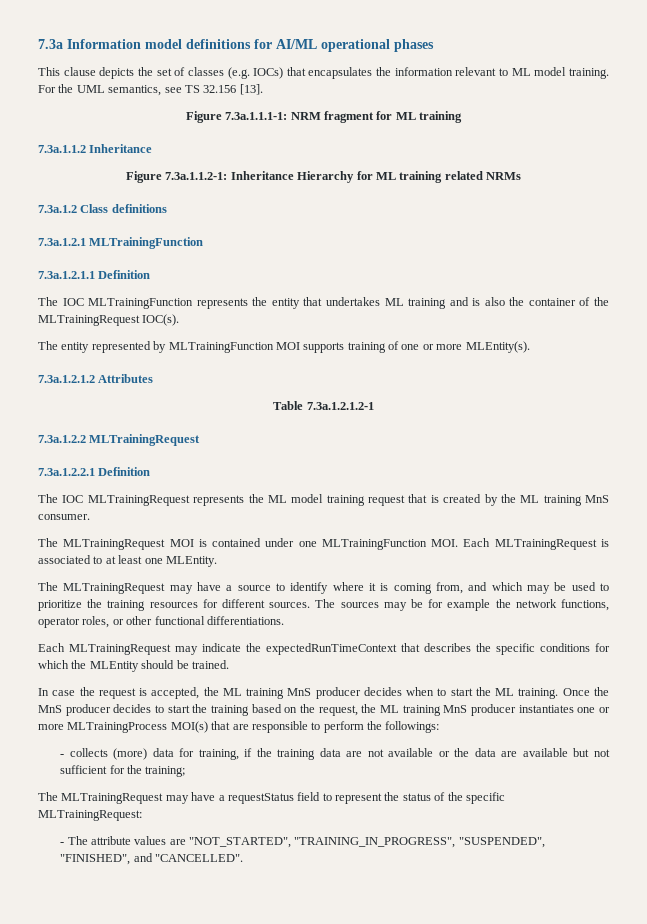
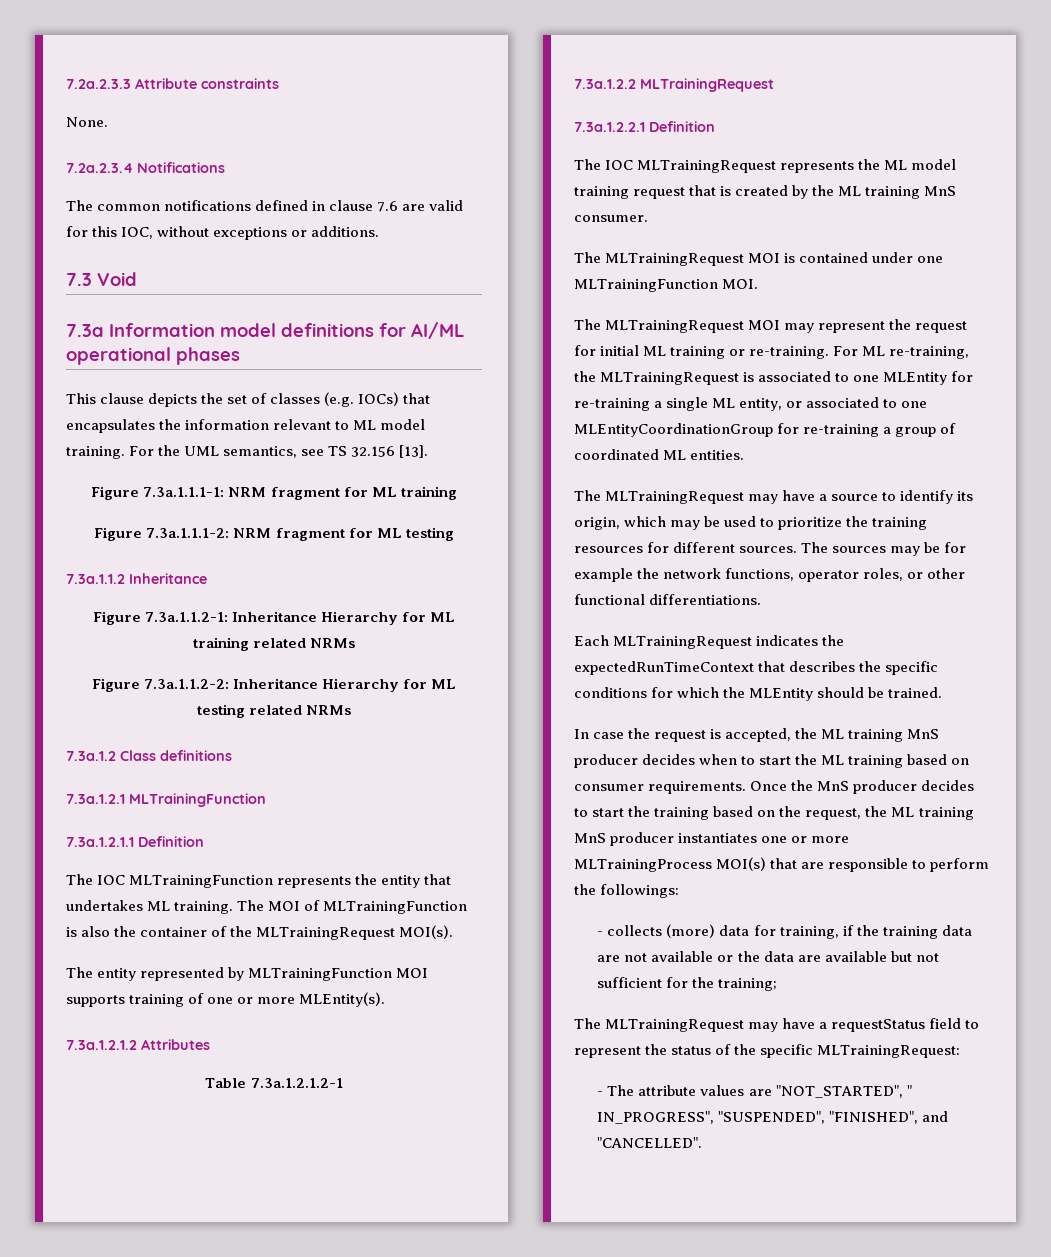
+ 7.2a.2.3.3 Attribute constraints
+ None.
+ 7.2a.2.3.4 Notifications
+ The common notifications defined in clause 7.6 are valid for this IOC, without exceptions or additions.
+ 7.3 Void
+ Figure 7.3a.1.1.1-2: NRM fragment for ML testing
+ Figure 7.3a.1.1.2-2: Inheritance Hierarchy for ML testing related NRMs
- The IOC MLTrainingFunction represents the entity that undertakes ML training and is also the container of the MLTrainingRequest IOC(s).
+ The IOC MLTrainingFunction represents the entity that undertakes ML training. The MOI of MLTrainingFunction is also the container of the MLTrainingRequest MOI(s).
- The MLTrainingRequest MOI is contained under one MLTrainingFunction MOI. Each MLTrainingRequest is associated to at least one MLEntity.
+ The MLTrainingRequest MOI is contained under one MLTrainingFunction MOI.
+ The MLTrainingRequest MOI may represent the request for initial ML training or re-training. For ML re-training, the MLTrainingRequest is associated to one MLEntity for re-training a single ML entity, or associated to one MLEntityCoordinationGroup for re-training a group of coordinated ML entities.
- The MLTrainingRequest may have a source to identify where it is coming from, and which may be used to prioritize the training resources for different sources.
+ The MLTrainingRequest may have a source to identify its origin, which may be used to prioritize the training resources for different sources.
- Each MLTrainingRequest may indicate the expectedRunTimeContext that describes the specific conditions for which the MLEntity should be trained.
+ Each MLTrainingRequest indicates the expectedRunTimeContext that describes the specific conditions for which the MLEntity should be trained.
- In case the request is accepted, the ML training MnS producer decides when to start the ML training.
+ In case the request is accepted, the ML training MnS producer decides when to start the ML training based on consumer requirements.
- - The attribute values are "NOT_STARTED", "TRAINING_IN_PROGRESS", "SUSPENDED", "FINISHED", and "CANCELLED".
+ - The attribute values are "NOT_STARTED", " IN_PROGRESS", "SUSPENDED", "FINISHED", and "CANCELLED".

